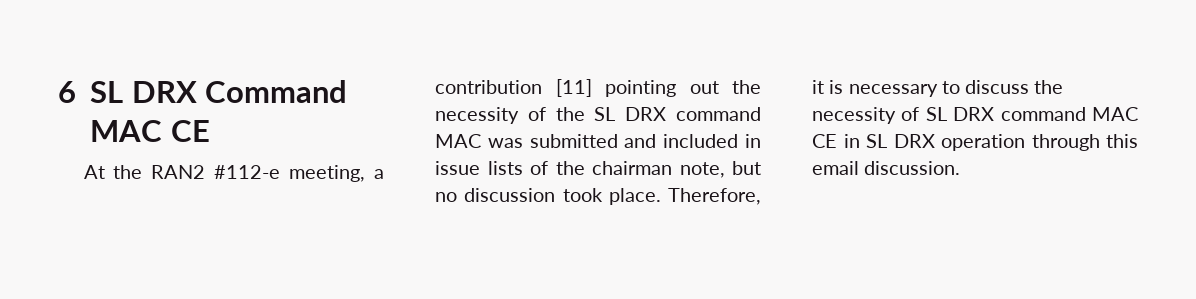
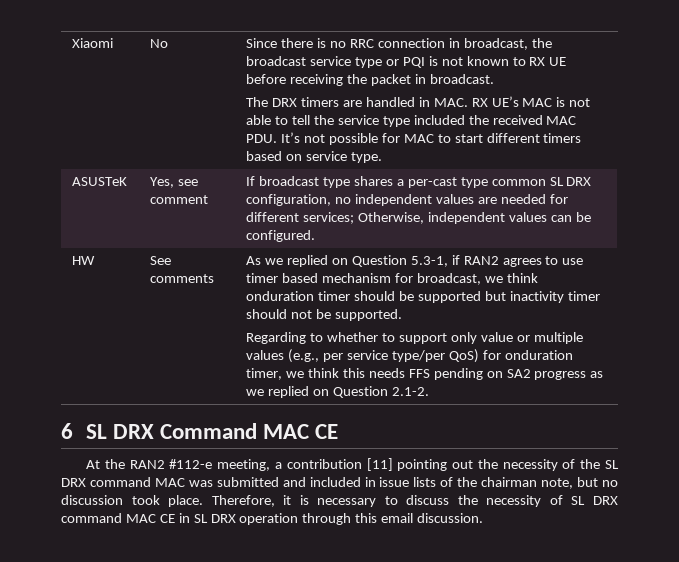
+ Xiaomi | No | Since there is no RRC connection in broadcast, the broadcast service type or PQI is not known to RX UE before receiving the packet in broadcast.
+ The DRX timers are handled in MAC. RX UE’s MAC is not able to tell the service type included the received MAC PDU. It’s not possible for MAC to start different timers based on service type.
+ ASUSTeK | Yes, see comment | If broadcast type shares a per-cast type common SL DRX configuration, no independent values are needed for different services; Otherwise, independent values can be configured.
+ HW | See comments | As we replied on Question 5.3-1, if RAN2 agrees to use timer based mechanism for broadcast, we think onduration timer should be supported but inactivity timer should not be supported.
+ Regarding to whether to support only value or multiple values (e.g., per service type/per QoS) for onduration timer, we think this needs FFS pending on SA2 progress as we replied on Question 2.1-2.

